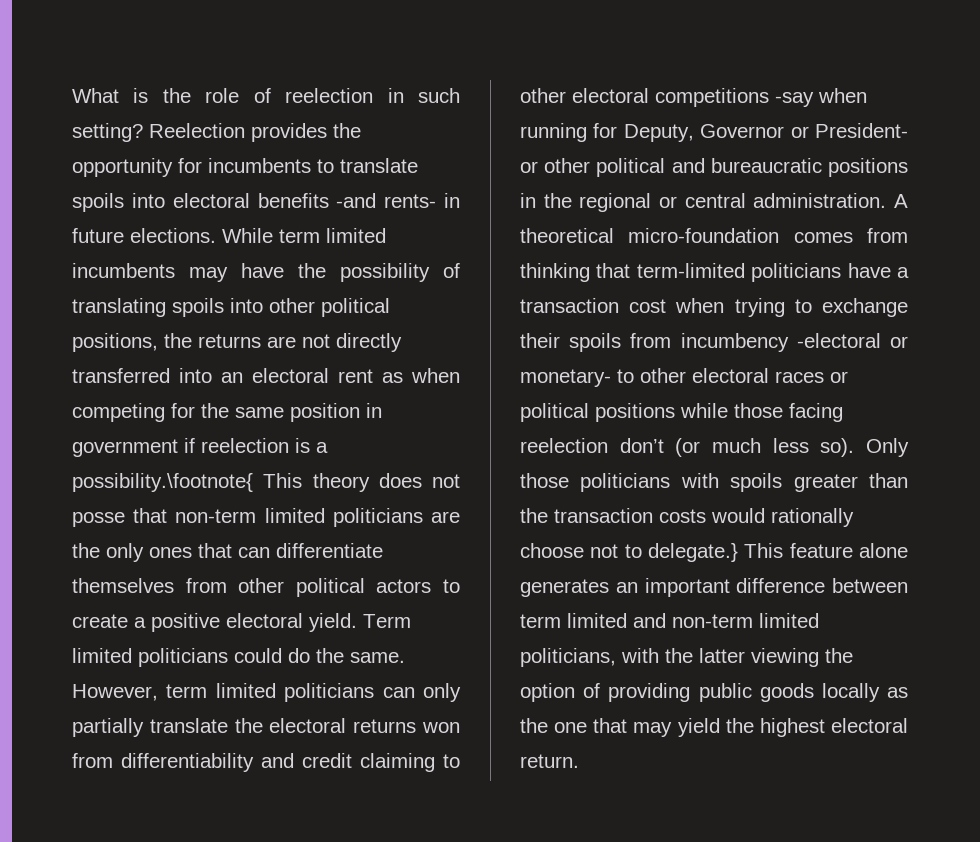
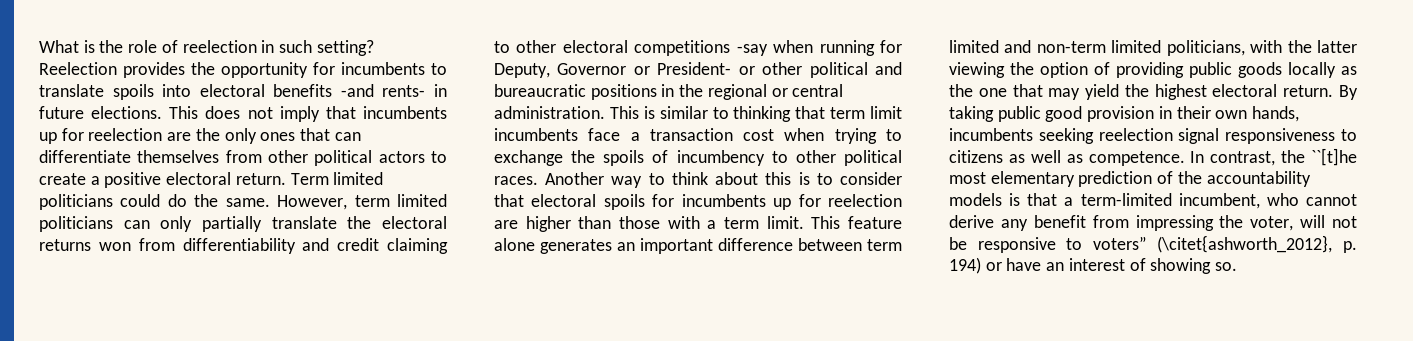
- While term limited incumbents may have the possibility of translating spoils into other political positions, the returns are not directly transferred into an electoral rent as when competing for the same position in government if reelection is a possibility.\footnote{ This theory does not posse that non-term limited politicians are the only ones that can differentiate themselves from other political actors to create a positive electoral yield.
+ This does not imply that incumbents up for reelection are the only ones that can differentiate themselves from other political actors to create a positive electoral return.
- A theoretical micro-foundation comes from thinking that term-limited politicians have a transaction cost when trying to exchange their spoils from incumbency -electoral or monetary- to other electoral races or political positions while those facing reelection don’t (or much less so). Only those politicians with spoils greater than the transaction costs would rationally choose not to delegate.} This feature alone generates an important difference between term limited and non-term limited politicians, with the latter viewing the option of providing public goods locally as the one that may yield the highest electoral return.
+ This is similar to thinking that term limit incumbents face a transaction cost when trying to exchange the spoils of incumbency to other political races. Another way to think about this is to consider that electoral spoils for incumbents up for reelection are higher than those with a term limit. This feature alone generates an important difference between term limited and non-term limited politicians, with the latter viewing the option of providing public goods locally as the one that may yield the highest electoral return.
+ By taking public good provision in their own hands, incumbents seeking reelection signal responsiveness to citizens as well as competence. In contrast, the ``[t]he most elementary prediction of the accountability models is that a term-limited incumbent, who cannot derive any benefit from impressing the voter, will not be responsive to voters” (\citet{ashworth_2012}, p. 194) or have an interest of showing so.

